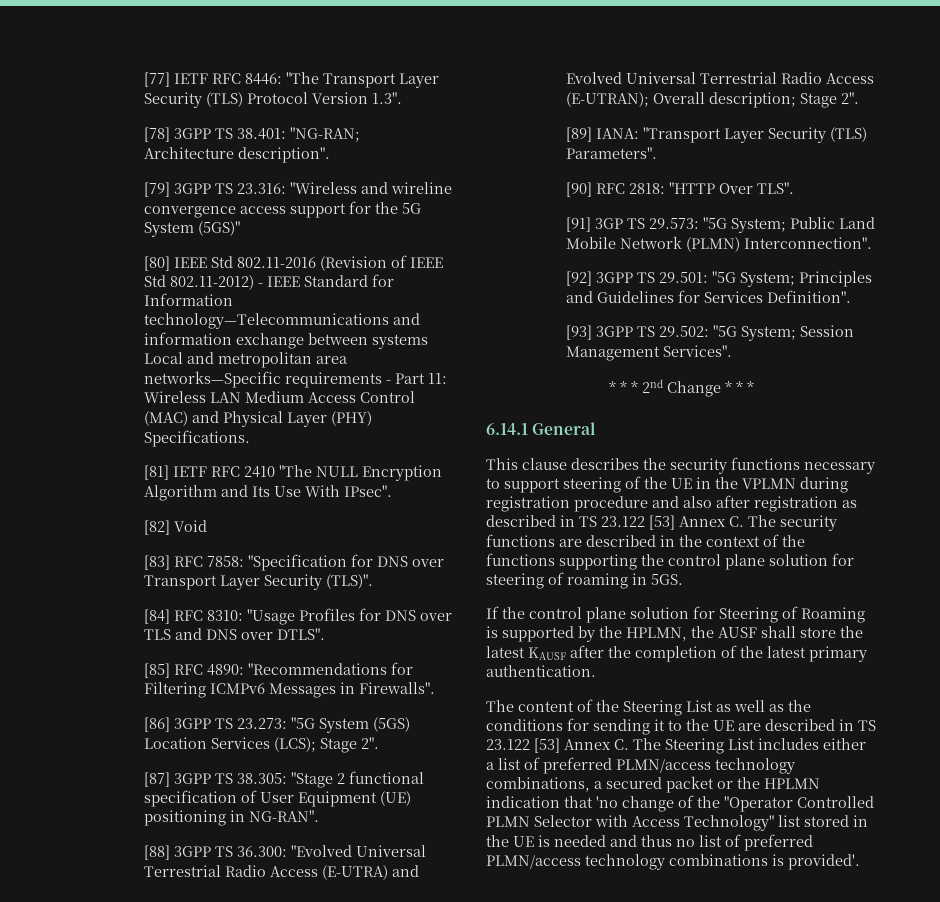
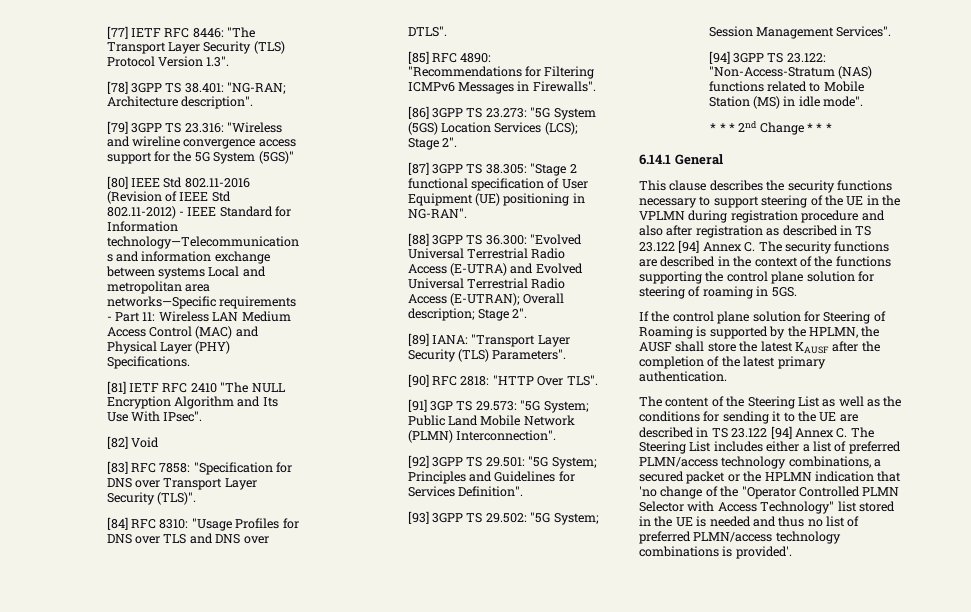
+ [94] 3GPP TS 23.122: "Non-Access-Stratum (NAS) functions related to Mobile Station (MS) in idle mode".
- This clause describes the security functions necessary to support steering of the UE in the VPLMN during registration procedure and also after registration as described in TS 23.122 [53] Annex C. The security functions are described in the context of the functions supporting the control plane solution for steering of roaming in 5GS.
+ This clause describes the security functions necessary to support steering of the UE in the VPLMN during registration procedure and also after registration as described in TS 23.122 [94] Annex C. The security functions are described in the context of the functions supporting the control plane solution for steering of roaming in 5GS.
- The content of the Steering List as well as the conditions for sending it to the UE are described in TS 23.122 [53] Annex C. The Steering List includes either a list of preferred PLMN/access technology combinations, a secured packet or the HPLMN indication that 'no change of the "Operator Controlled PLMN Selector with Access Technology" list stored in the UE is needed and thus no list of preferred PLMN/access technology combinations is provided'.
+ The content of the Steering List as well as the conditions for sending it to the UE are described in TS 23.122 [94] Annex C. The Steering List includes either a list of preferred PLMN/access technology combinations, a secured packet or the HPLMN indication that 'no change of the "Operator Controlled PLMN Selector with Access Technology" list stored in the UE is needed and thus no list of preferred PLMN/access technology combinations is provided'.

